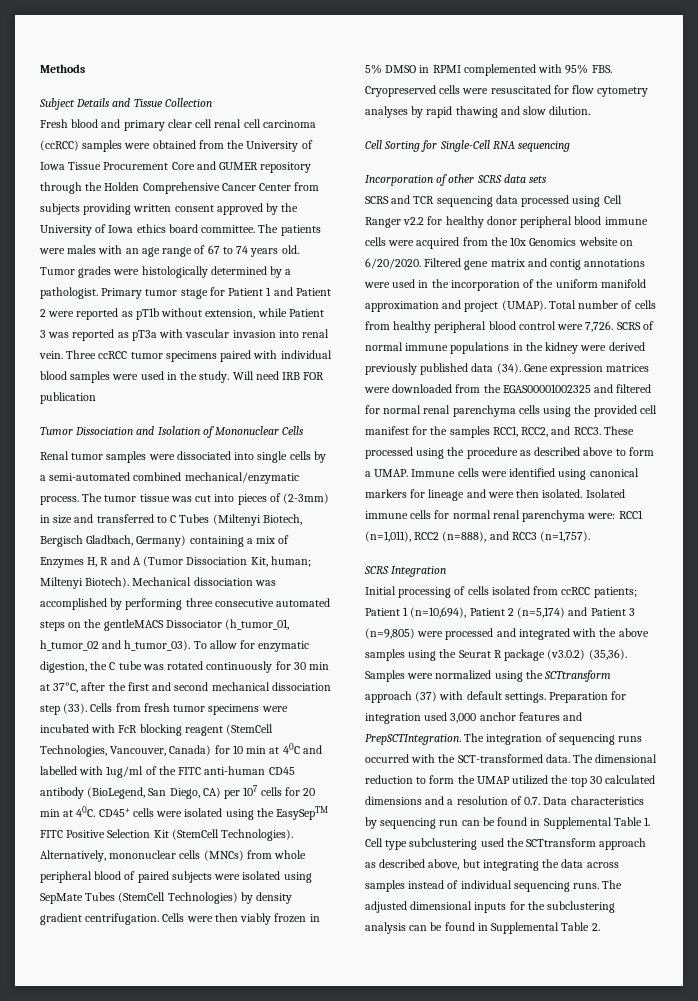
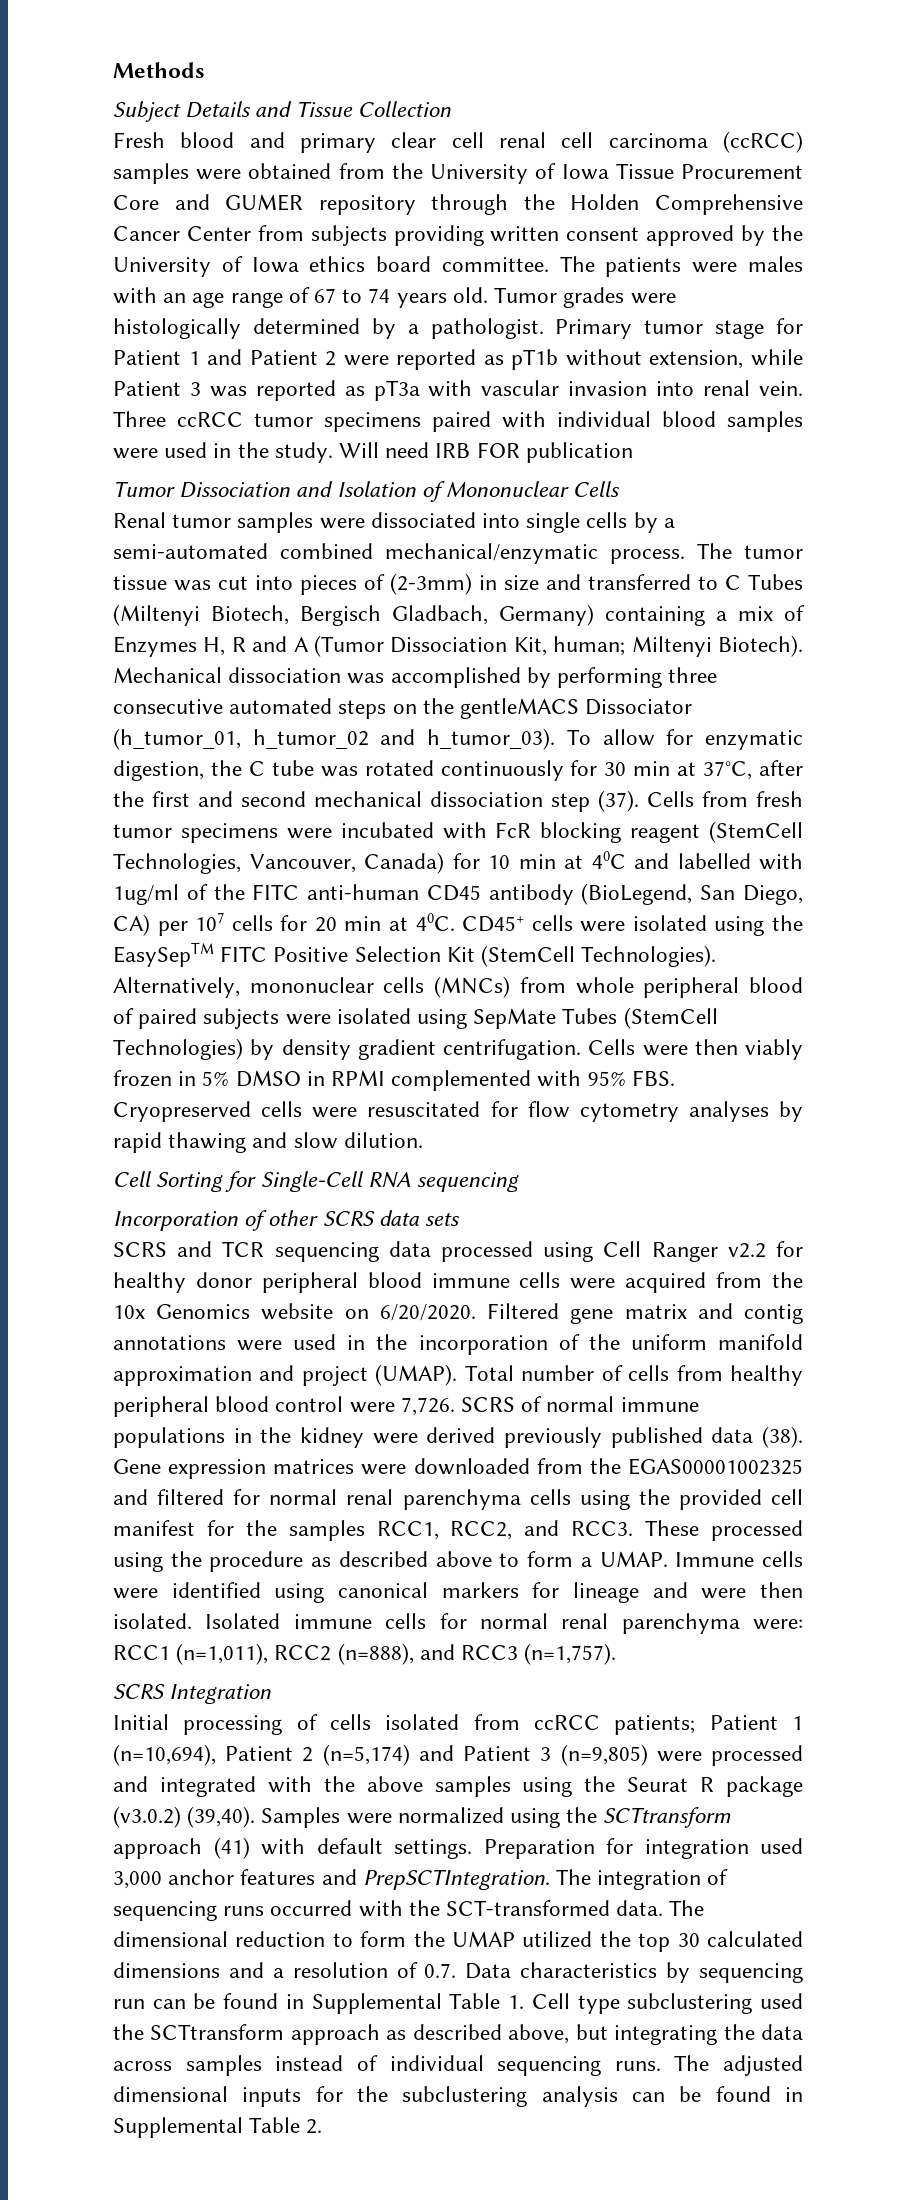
- To allow for enzymatic digestion, the C tube was rotated continuously for 30 min at 37°C, after the first and second mechanical dissociation step (33).
+ To allow for enzymatic digestion, the C tube was rotated continuously for 30 min at 37°C, after the first and second mechanical dissociation step (37).
- SCRS of normal immune populations in the kidney were derived previously published data (34).
+ SCRS of normal immune populations in the kidney were derived previously published data (38).
- Initial processing of cells isolated from ccRCC patients; Patient 1 (n=10,694), Patient 2 (n=5,174) and Patient 3 (n=9,805) were processed and integrated with the above samples using the Seurat R package (v3.0.2) (35,36).
+ Initial processing of cells isolated from ccRCC patients; Patient 1 (n=10,694), Patient 2 (n=5,174) and Patient 3 (n=9,805) were processed and integrated with the above samples using the Seurat R package (v3.0.2) (39,40).
- Samples were normalized using the SCTtransform approach (37) with default settings.
+ Samples were normalized using the SCTtransform approach (41) with default settings.

